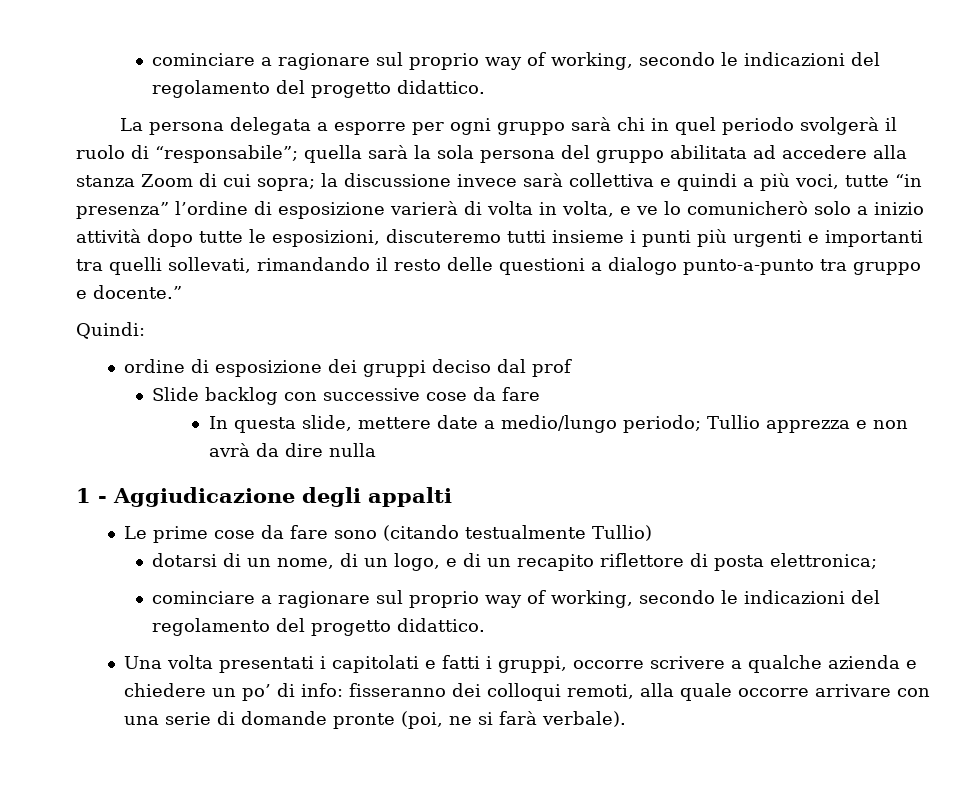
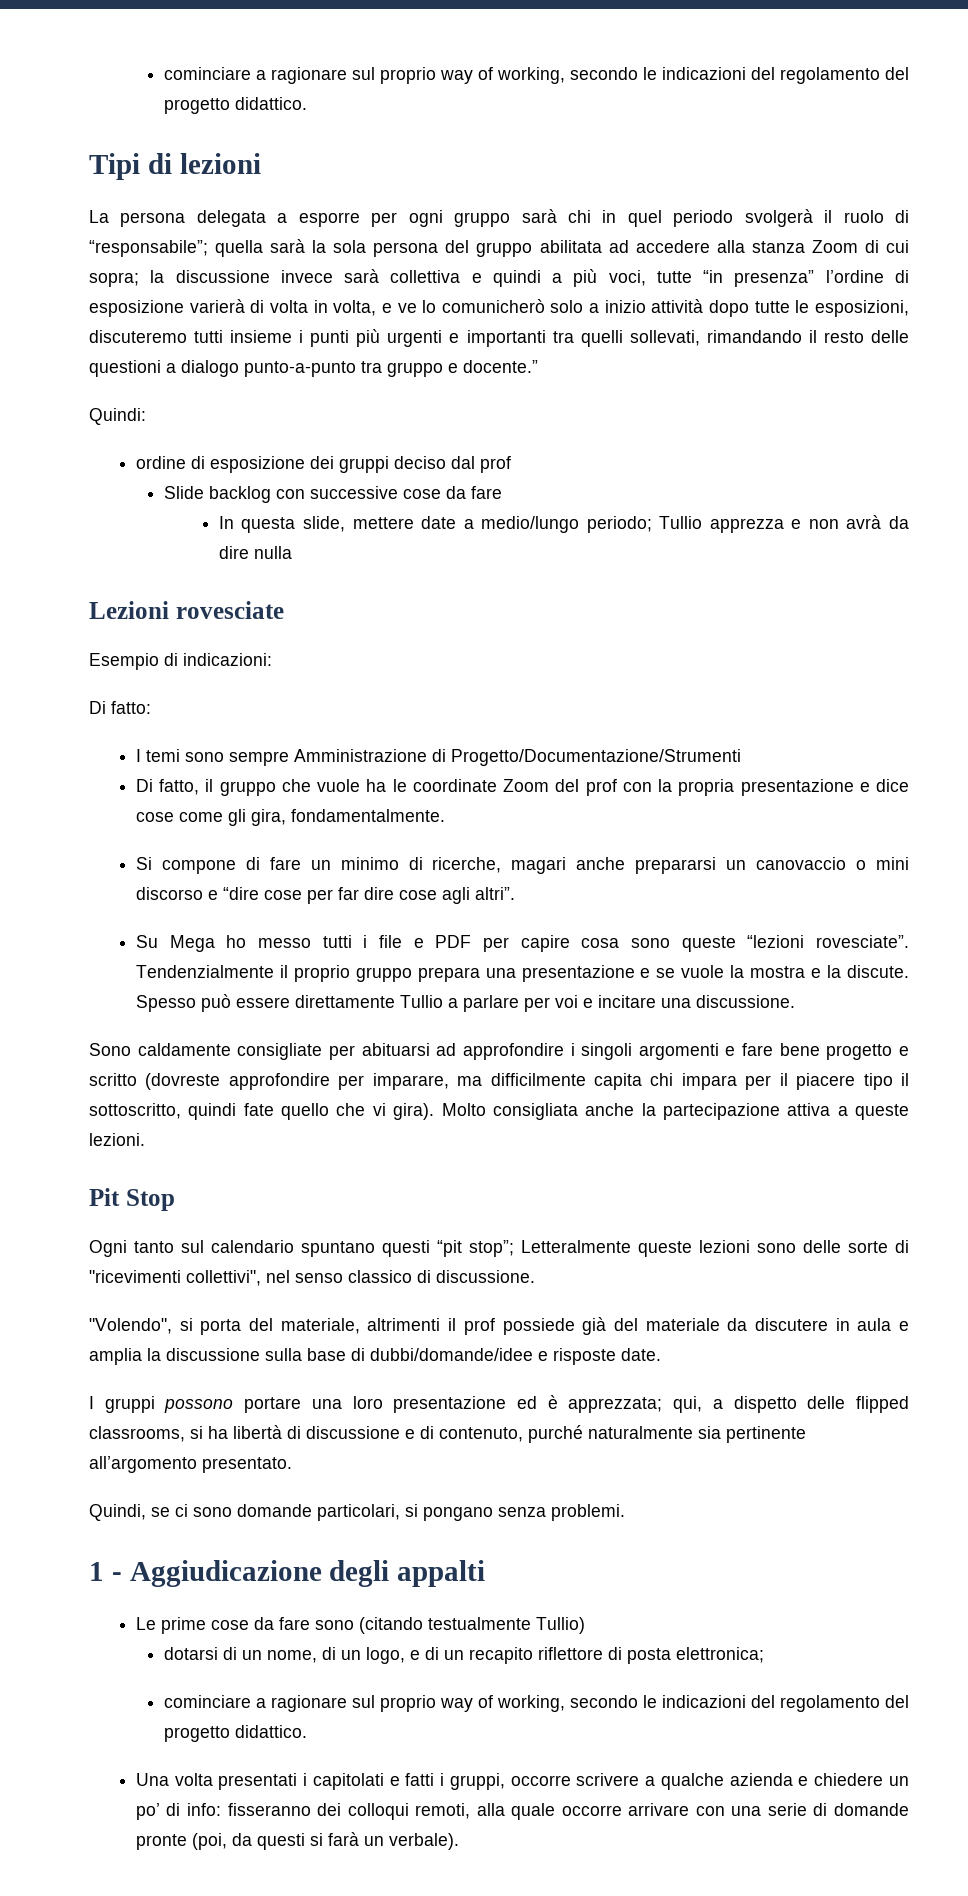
+ Tipi di lezioni
+ Lezioni rovesciate
+ Esempio di indicazioni:
+ Di fatto:
+ I temi sono sempre Amministrazione di Progetto/Documentazione/Strumenti
+ Di fatto, il gruppo che vuole ha le coordinate Zoom del prof con la propria presentazione e dice cose come gli gira, fondamentalmente.
+ Si compone di fare un minimo di ricerche, magari anche prepararsi un canovaccio o mini discorso e “dire cose per far dire cose agli altri”.
+ Su Mega ho messo tutti i file e PDF per capire cosa sono queste “lezioni rovesciate”. Tendenzialmente il proprio gruppo prepara una presentazione e se vuole la mostra e la discute. Spesso può essere direttamente Tullio a parlare per voi e incitare una discussione.
+ Sono caldamente consigliate per abituarsi ad approfondire i singoli argomenti e fare bene progetto e scritto (dovreste approfondire per imparare, ma difficilmente capita chi impara per il piacere tipo il sottoscritto, quindi fate quello che vi gira). Molto consigliata anche la partecipazione attiva a queste lezioni.
+ Pit Stop
+ Ogni tanto sul calendario spuntano questi “pit stop”; Letteralmente queste lezioni sono delle sorte di "ricevimenti collettivi", nel senso classico di discussione.
+ "Volendo", si porta del materiale, altrimenti il prof possiede già del materiale da discutere in aula e amplia la discussione sulla base di dubbi/domande/idee e risposte date.
+ I gruppi possono portare una loro presentazione ed è apprezzata; qui, a dispetto delle flipped classrooms, si ha libertà di discussione e di contenuto, purché naturalmente sia pertinente all’argomento presentato.
+ Quindi, se ci sono domande particolari, si pongano senza problemi.
- Una volta presentati i capitolati e fatti i gruppi, occorre scrivere a qualche azienda e chiedere un po’ di info: fisseranno dei colloqui remoti, alla quale occorre arrivare con una serie di domande pronte (poi, ne si farà verbale).
+ Una volta presentati i capitolati e fatti i gruppi, occorre scrivere a qualche azienda e chiedere un po’ di info: fisseranno dei colloqui remoti, alla quale occorre arrivare con una serie di domande pronte (poi, da questi si farà un verbale).

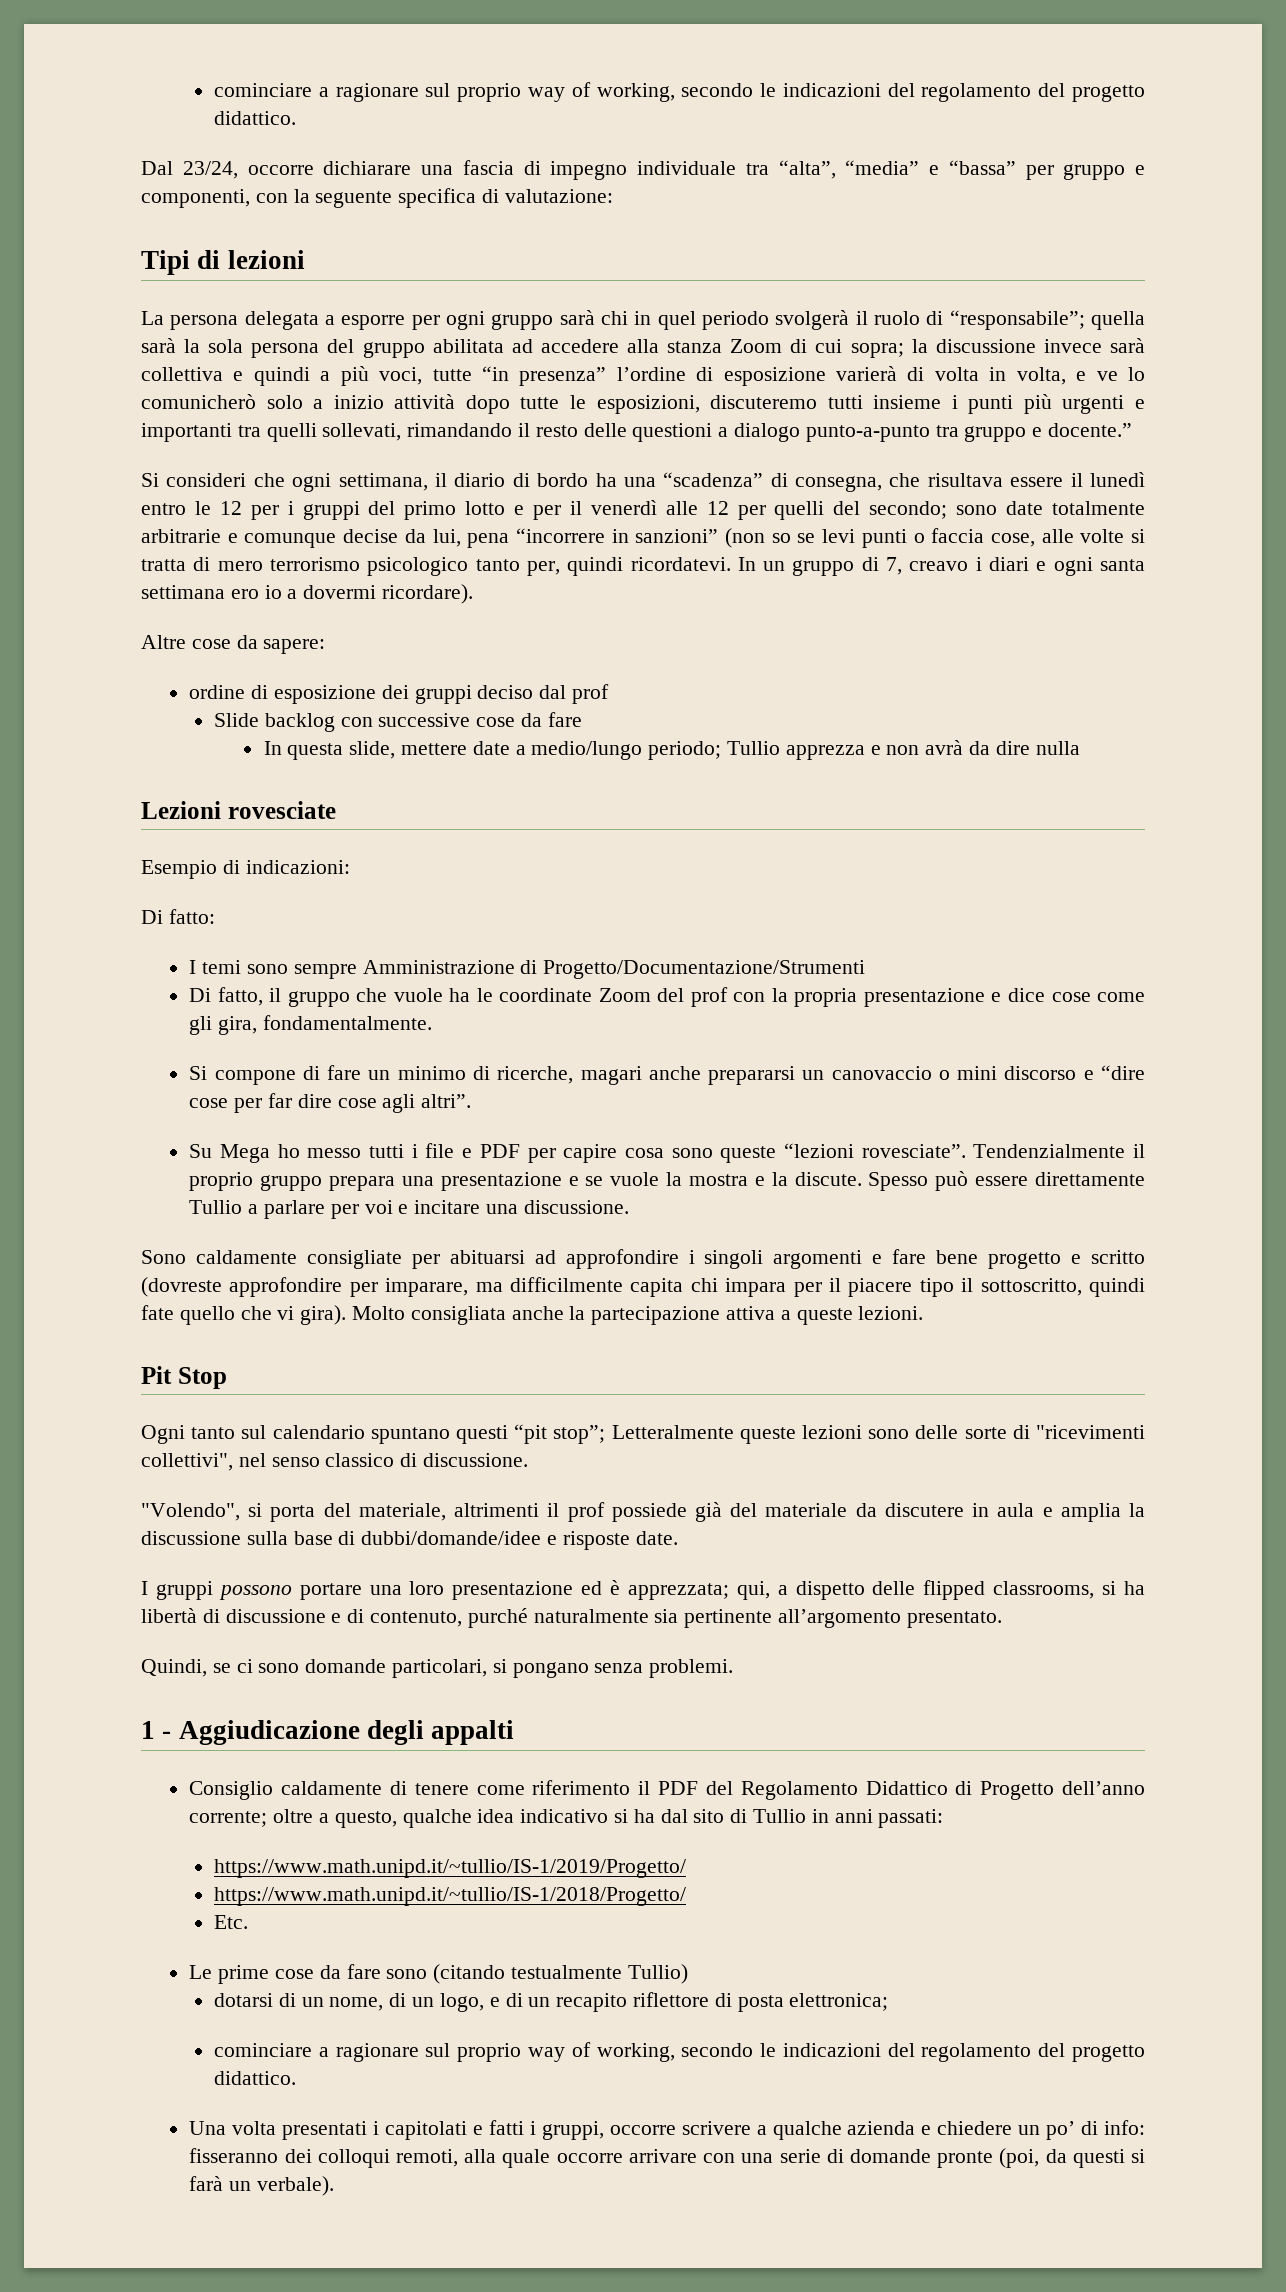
+ Dal 23/24, occorre dichiarare una fascia di impegno individuale tra “alta”, “media” e “bassa” per gruppo e componenti, con la seguente specifica di valutazione:
- Quindi:
+ Si consideri che ogni settimana, il diario di bordo ha una “scadenza” di consegna, che risultava essere il lunedì entro le 12 per i gruppi del primo lotto e per il venerdì alle 12 per quelli del secondo; sono date totalmente arbitrarie e comunque decise da lui, pena “incorrere in sanzioni” (non so se levi punti o faccia cose, alle volte si tratta di mero terrorismo psicologico tanto per, quindi ricordatevi. In un gruppo di 7, creavo i diari e ogni santa settimana ero io a dovermi ricordare).
+ Altre cose da sapere:
+ Consiglio caldamente di tenere come riferimento il PDF del Regolamento Didattico di Progetto dell’anno corrente; oltre a questo, qualche idea indicativo si ha dal sito di Tullio in anni passati:
+ https://www.math.unipd.it/~tullio/IS-1/2019/Progetto/
+ https://www.math.unipd.it/~tullio/IS-1/2018/Progetto/
+ Etc.

